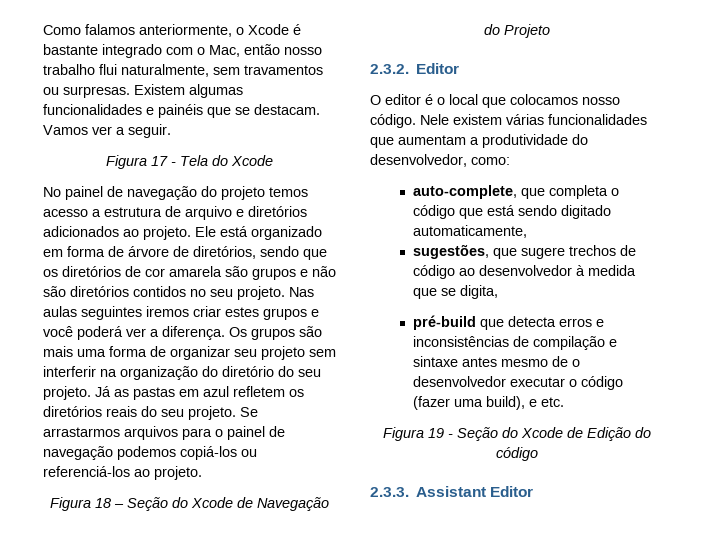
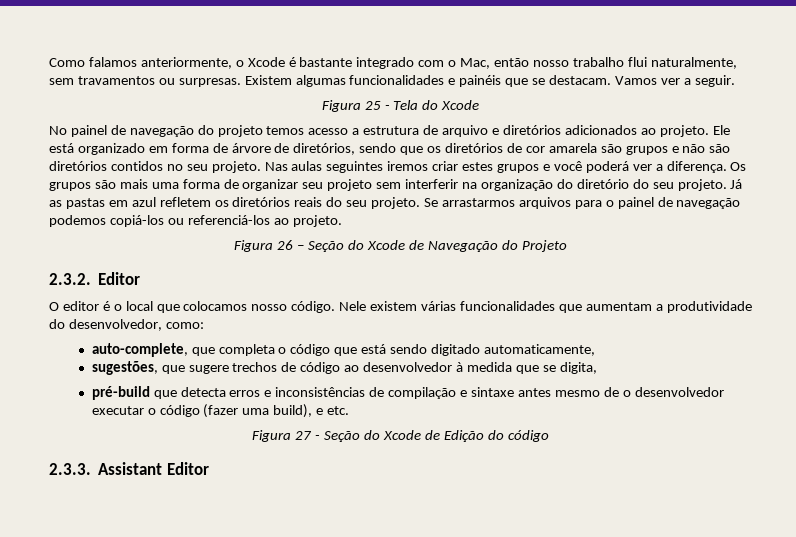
- Figura 17 - Tela do Xcode
+ Figura 25 - Tela do Xcode
- Figura 18 – Seção do Xcode de Navegação do Projeto
+ Figura 26 – Seção do Xcode de Navegação do Projeto
- Figura 19 - Seção do Xcode de Edição do código
+ Figura 27 - Seção do Xcode de Edição do código

